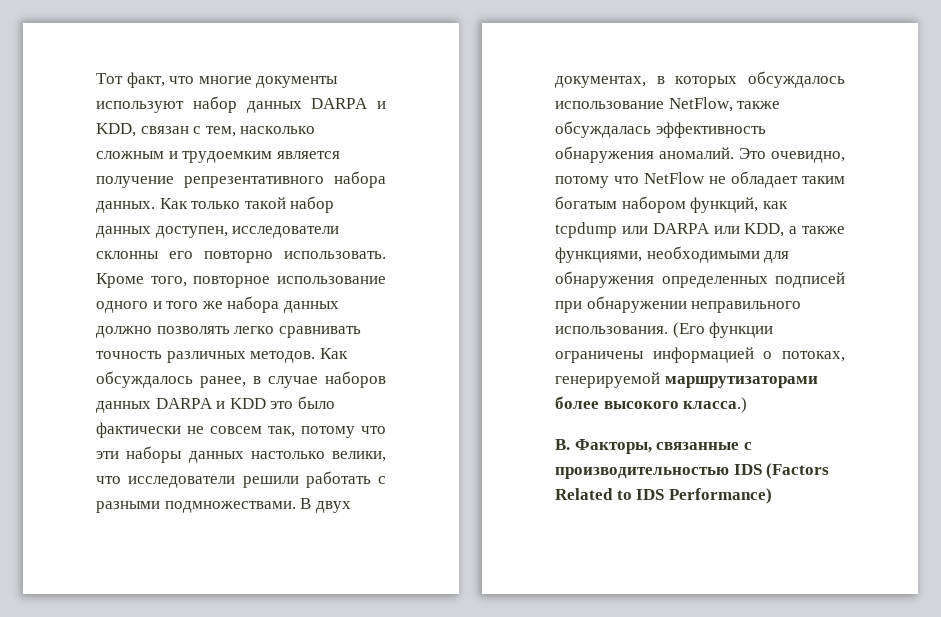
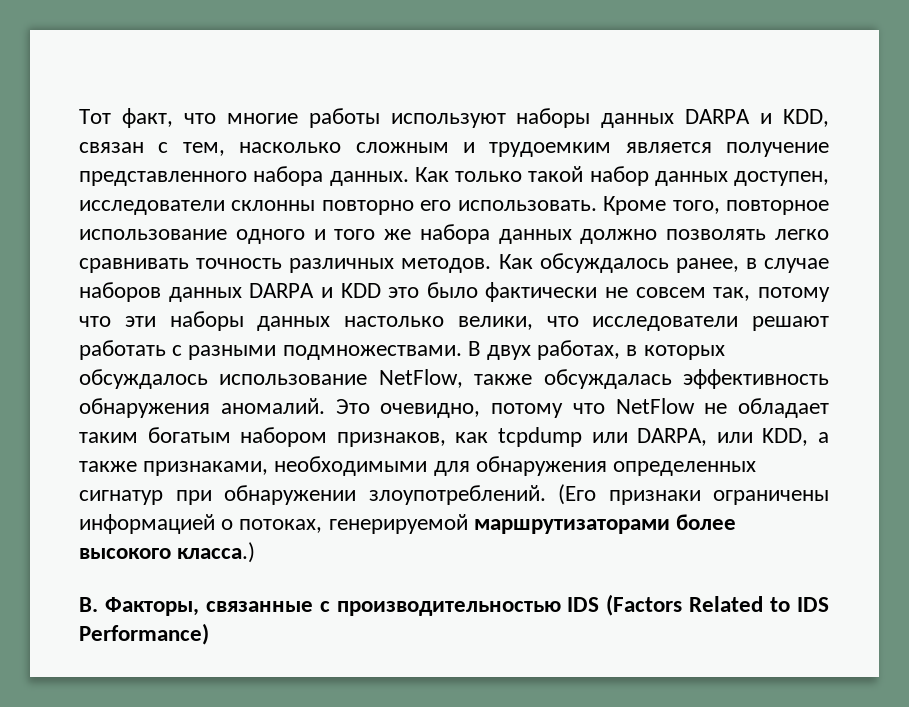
- Тот факт, что многие документы используют набор данных DARPA и KDD, связан с тем, насколько сложным и трудоемким является получение репрезентативного набора данных.
+ Тот факт, что многие работы используют наборы данных DARPA и KDD, связан с тем, насколько сложным и трудоемким является получение представленного набора данных.
- Как только такой набор данных доступен, исследователи склонны его повторно использовать.
+ Как только такой набор данных доступен, исследователи склонны повторно его использовать.
- Как обсуждалось ранее, в случае наборов данных DARPA и KDD это было фактически не совсем так, потому что эти наборы данных настолько велики, что исследователи решили работать с разными подмножествами.
+ Как обсуждалось ранее, в случае наборов данных DARPA и KDD это было фактически не совсем так, потому что эти наборы данных настолько велики, что исследователи решают работать с разными подмножествами.
- В двух документах, в которых обсуждалось использование NetFlow, также обсуждалась эффективность обнаружения аномалий.
+ В двух работах, в которых обсуждалось использование NetFlow, также обсуждалась эффективность обнаружения аномалий.
- Это очевидно, потому что NetFlow не обладает таким богатым набором функций, как tcpdump или DARPA или KDD, а также функциями, необходимыми для обнаружения определенных подписей при обнаружении неправильного использования. (Его функции ограничены информацией о потоках, генерируемой маршрутизаторами более высокого класса.)
+ Это очевидно, потому что NetFlow не обладает таким богатым набором признаков, как tcpdump или DARPA, или KDD, а также признаками, необходимыми для обнаружения определенных сигнатур при обнаружении злоупотреблений. (Его признаки ограничены информацией о потоках, генерируемой маршрутизаторами более высокого класса.)

